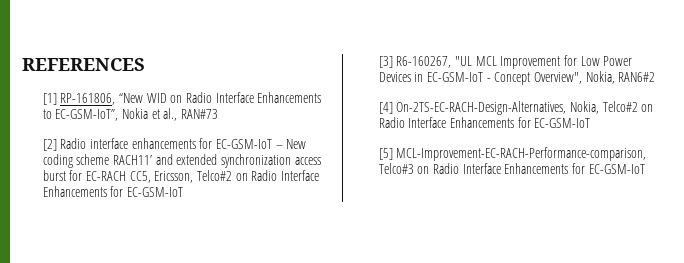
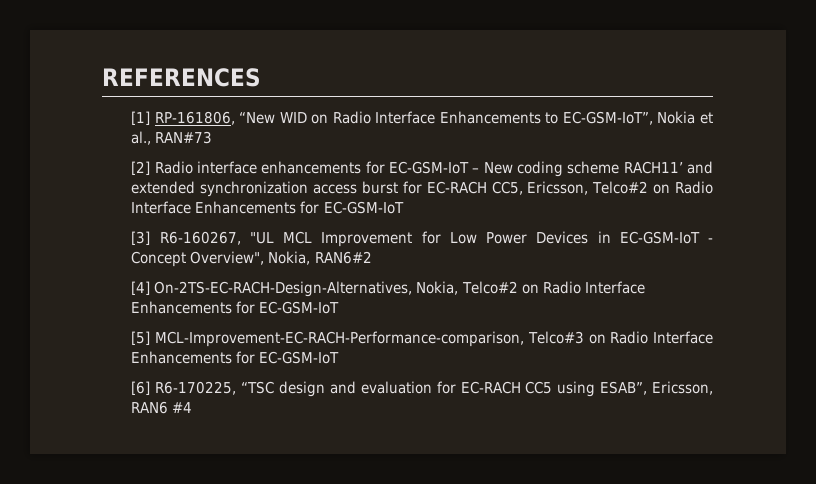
+ [6] R6-170225, “TSC design and evaluation for EC-RACH CC5 using ESAB”, Ericsson, RAN6 #4

